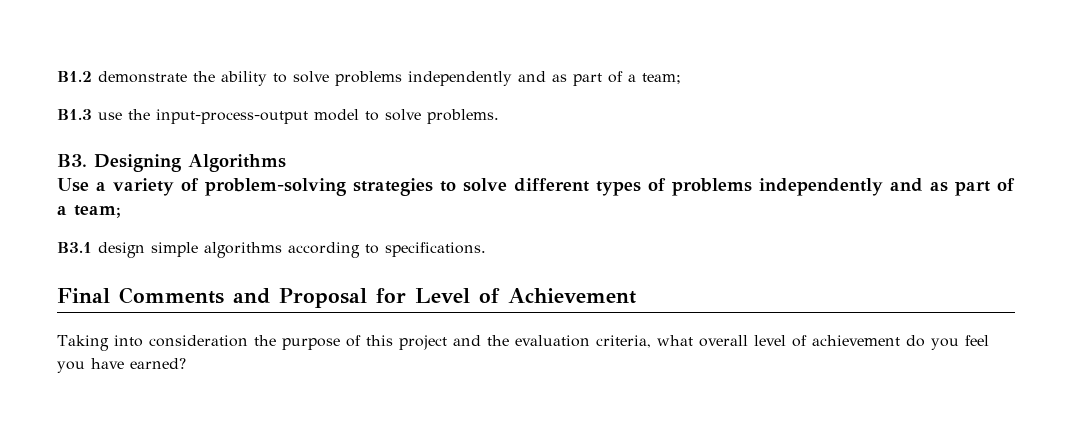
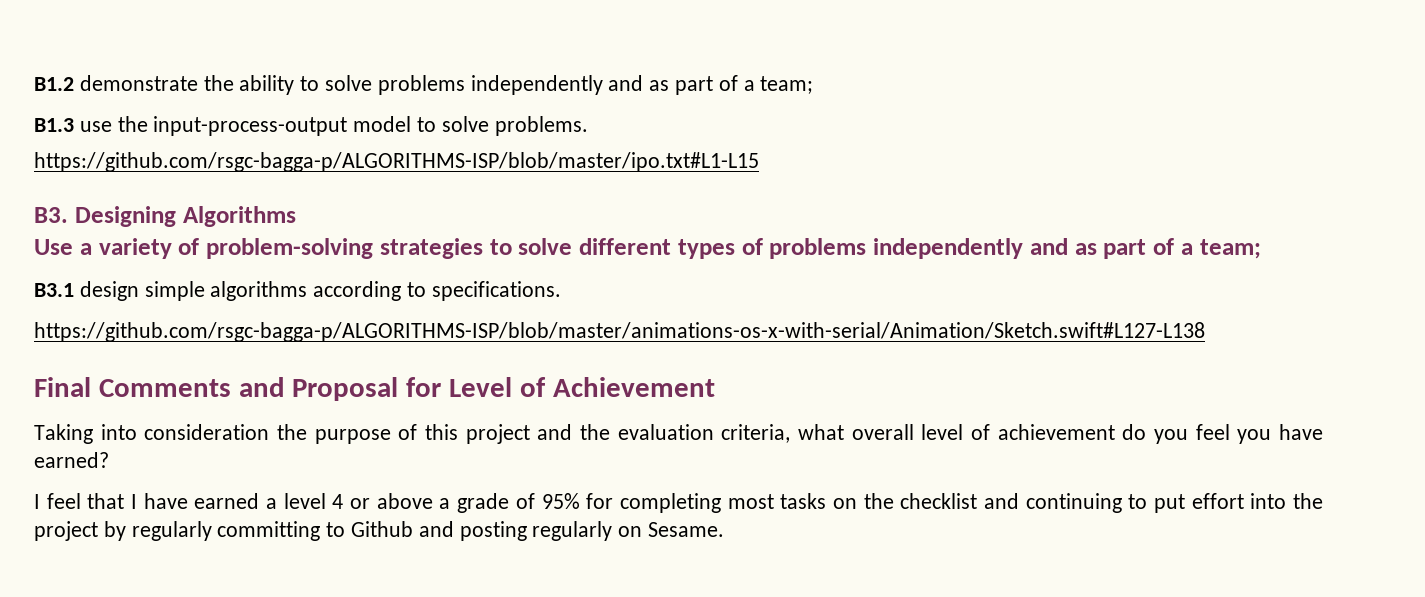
+ https://github.com/rsgc-bagga-p/ALGORITHMS-ISP/blob/master/ipo.txt#L1-L15
+ https://github.com/rsgc-bagga-p/ALGORITHMS-ISP/blob/master/animations-os-x-with-serial/Animation/Sketch.swift#L127-L138
+ I feel that I have earned a level 4 or above a grade of 95% for completing most tasks on the checklist and continuing to put effort into the project by regularly committing to Github and posting regularly on Sesame.

